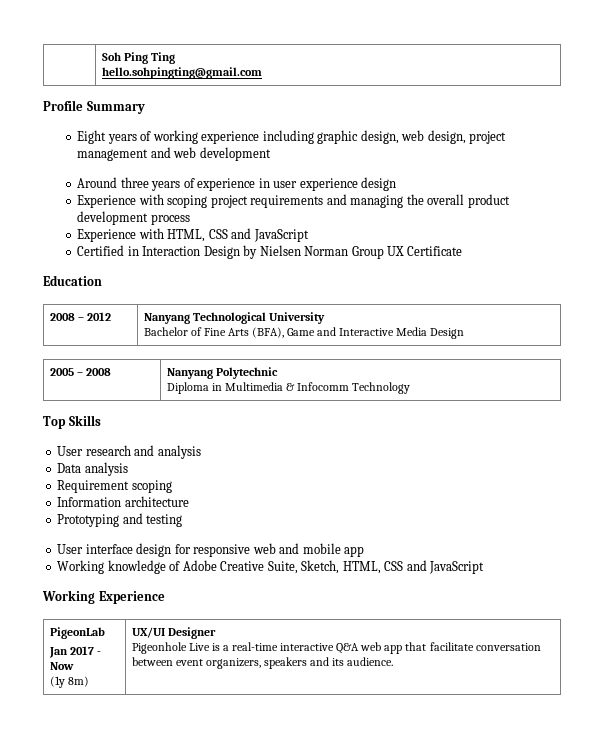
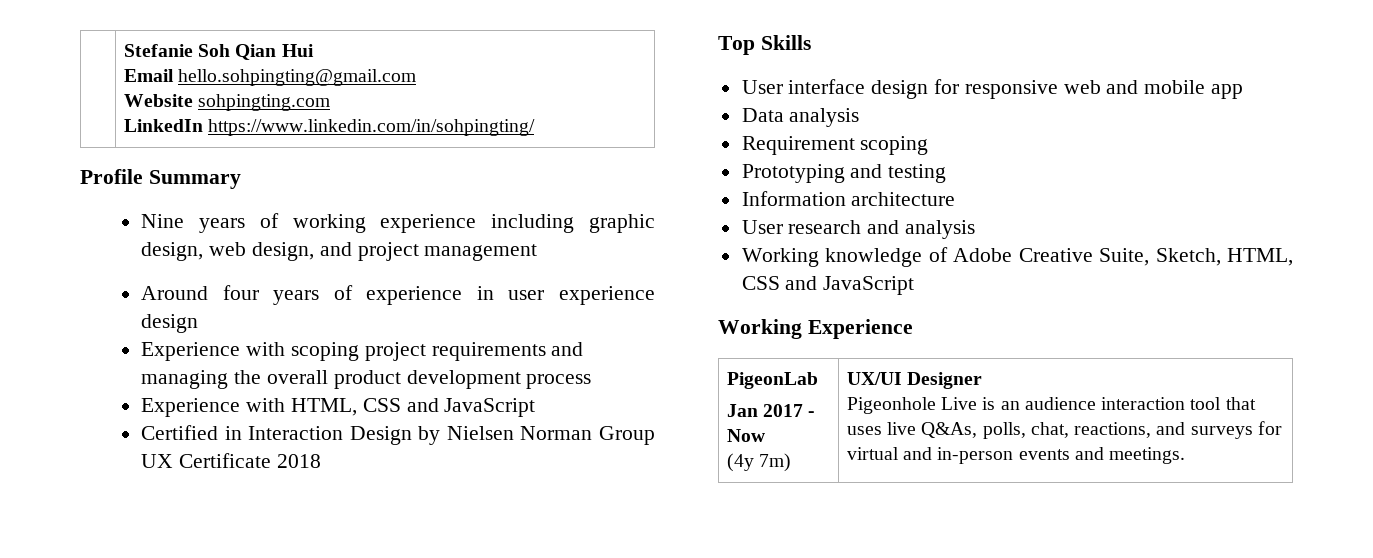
- | Soh Ping Ting
- hello.sohpingting@gmail.com
+ | Stefanie Soh Qian Hui
+ Email hello.sohpingting@gmail.com
+ Website sohpingting.com
+ LinkedIn https://www.linkedin.com/in/sohpingting/
- Eight years of working experience including graphic design, web design, project management and web development
+ Nine years of working experience including graphic design, web design, and project management
- Around three years of experience in user experience design
+ Around four years of experience in user experience design
- Certified in Interaction Design by Nielsen Norman Group UX Certificate
- Education
- 2008 – 2012 | Nanyang Technological University
- Bachelor of Fine Arts (BFA), Game and Interactive Media Design
- 2005 – 2008 | Nanyang Polytechnic
- Diploma in Multimedia & Infocomm Technology
+ Certified in Interaction Design by Nielsen Norman Group UX Certificate 2018
  Top Skills
- User research and analysis
- Data analysis
- Requirement scoping
- Information architecture
- Prototyping and testing
+ Data analysis
+ Requirement scoping
+ Prototyping and testing
+ Information architecture
+ User research and analysis
  PigeonLab
  Jan 2017 - Now
- (1y 8m) | UX/UI Designer
- Pigeonhole Live is a real-time interactive Q&A web app that facilitate conversation between event organizers, speakers and its audience.
+ (4y 7m) | UX/UI Designer
+ Pigeonhole Live is an audience interaction tool that uses live Q&As, polls, chat, reactions, and surveys for virtual and in-person events and meetings.

